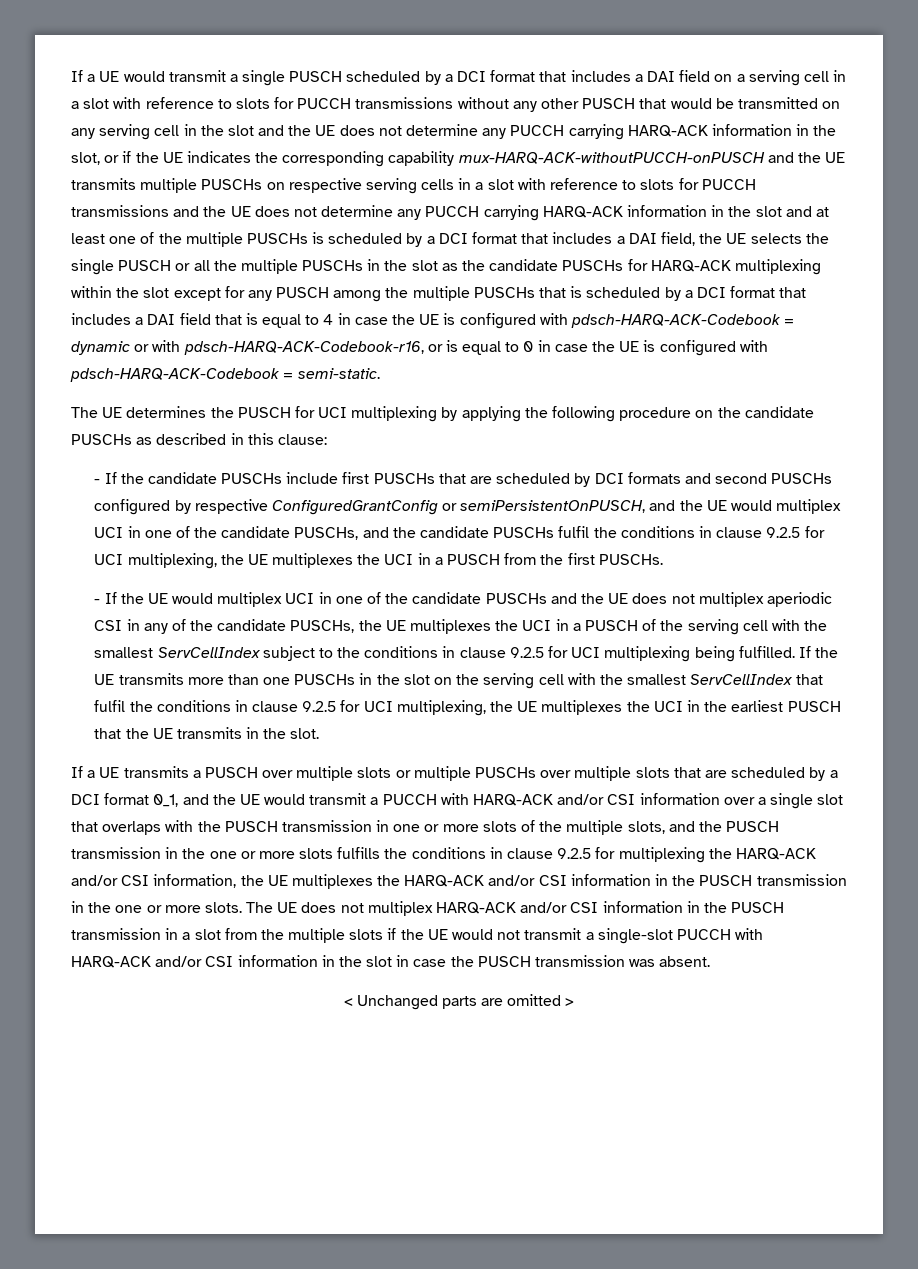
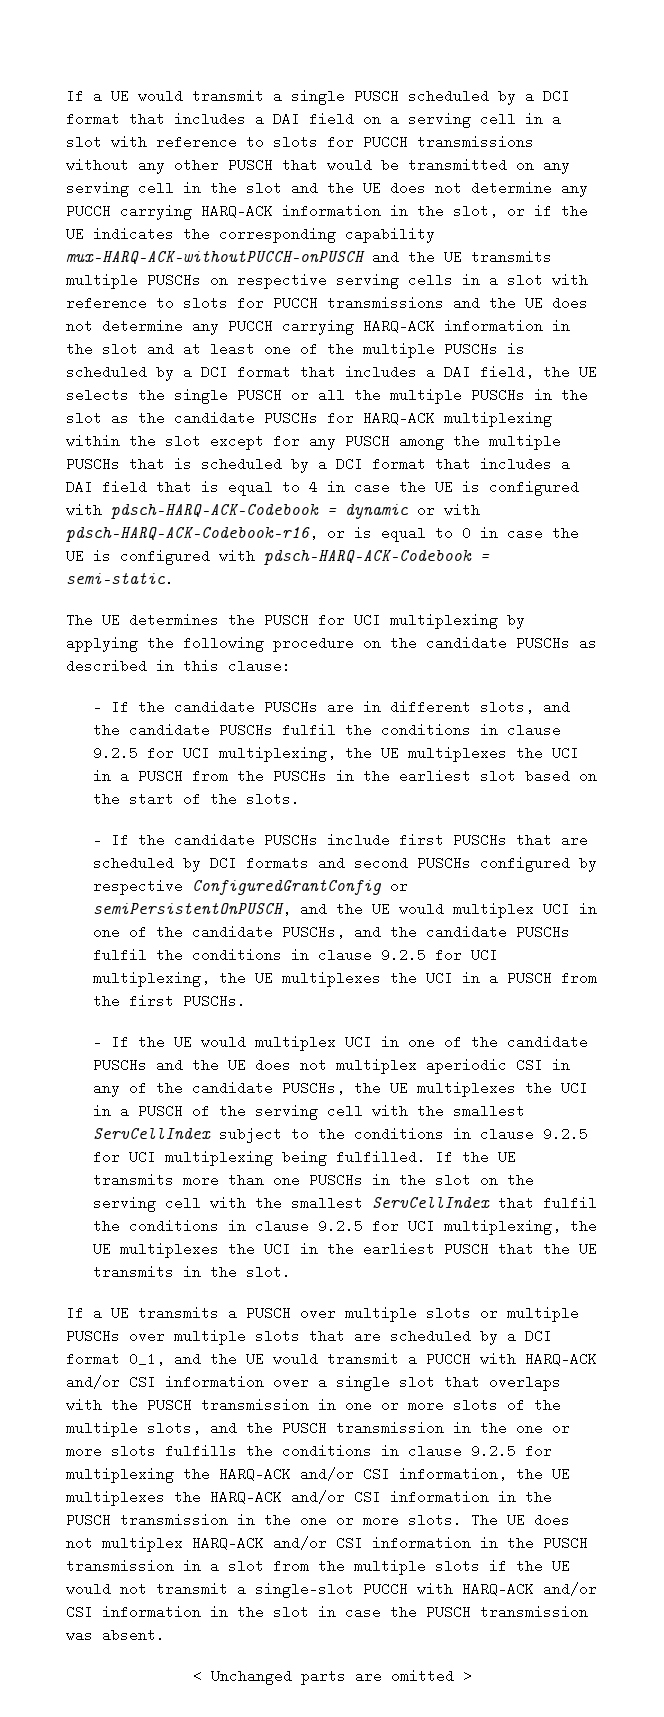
+ - If the candidate PUSCHs are in different slots, and the candidate PUSCHs fulfil the conditions in clause 9.2.5 for UCI multiplexing, the UE multiplexes the UCI in a PUSCH from the PUSCHs in the earliest slot based on the start of the slots.

